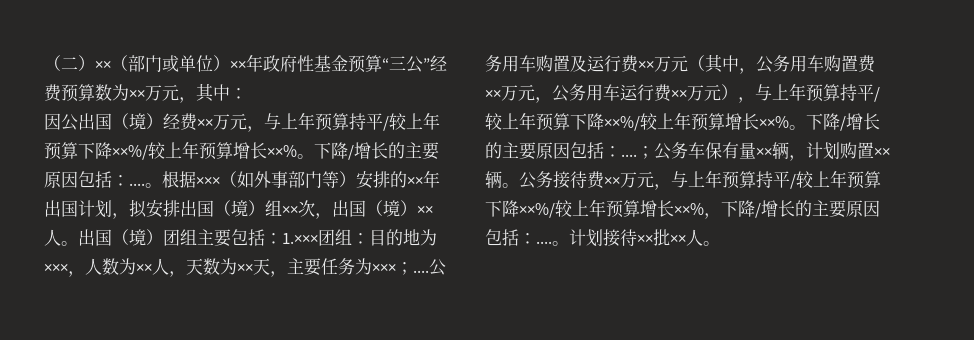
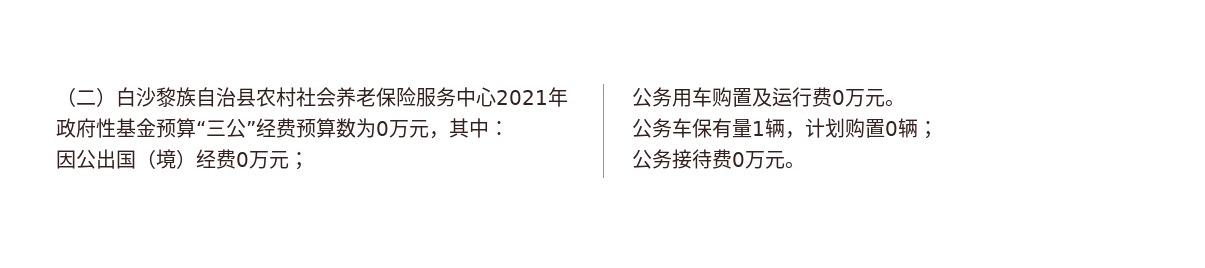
- （二）××（部门或单位）××年政府性基金预算“三公”经费预算数为××万元，其中：
+ （二）白沙黎族自治县农村社会养老保险服务中心2021年政府性基金预算“三公”经费预算数为0万元，其中：
- 因公出国（境）经费××万元，与上年预算持平/较上年预算下降××%/较上年预算增长××%。下降/增长的主要原因包括：....。根据×××（如外事部门等）安排的××年出国计划，拟安排出国（境）组××次，出国（境）××人。出国（境）团组主要包括：1.×××团组：目的地为×××，人数为××人，天数为××天，主要任务为×××；....公务用车购置及运行费××万元（其中，公务用车购置费××万元，公务用车运行费××万元），与上年预算持平/较上年预算下降××%/较上年预算增长××%。下降/增长的主要原因包括：....；公务车保有量××辆，计划购置××辆。公务接待费××万元，与上年预算持平/较上年预算下降××%/较上年预算增长××%，下降/增长的主要原因包括：....。计划接待××批××人。
+ 因公出国（境）经费0万元；
+ 公务用车购置及运行费0万元。
+ 公务车保有量1辆，计划购置0辆；
+ 公务接待费0万元。

